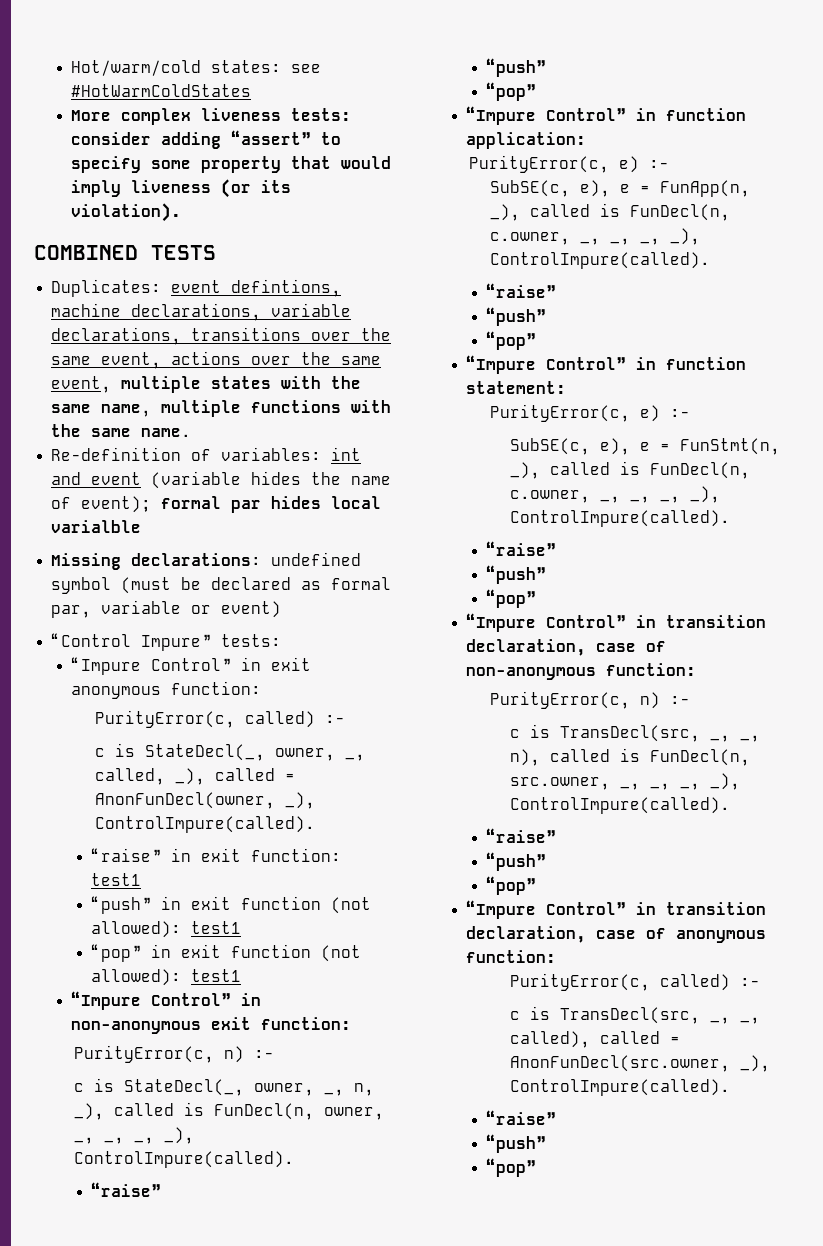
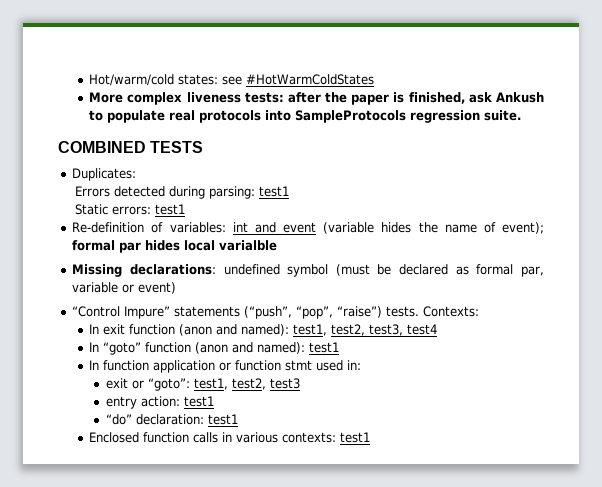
- More complex liveness tests: consider adding “assert” to specify some property that would imply liveness (or its violation).
+ More complex liveness tests: after the paper is finished, ask Ankush to populate real protocols into SampleProtocols regression suite.
  COMBINED TESTS
- Duplicates: event defintions, machine declarations, variable declarations, transitions over the same event, actions over the same event, multiple states with the same name, multiple functions with the same name.
+ Duplicates:
+ Errors detected during parsing: test1
+ Static errors: test1
- “Control Impure” tests:
- “Impure Control” in exit anonymous function:
- PurityError(c, called) :-
- c is StateDecl(_, owner, _, called, _), called = AnonFunDecl(owner, _), ControlImpure(called).
- “raise” in exit function: test1
- “push” in exit function (not allowed): test1
- “pop” in exit function (not allowed): test1
- “Impure Control” in non-anonymous exit function:
- PurityError(c, n) :-
- c is StateDecl(_, owner, _, n, _), called is FunDecl(n, owner, _, _, _, _), ControlImpure(called).
- “raise”
- “push”
- “pop”
- “Impure Control” in function application:
- PurityError(c, e) :-
- SubSE(c, e), e = FunApp(n, _), called is FunDecl(n, c.owner, _, _, _, _), ControlImpure(called).
- “raise”
- “push”
- “pop”
- “Impure Control” in function statement:
- PurityError(c, e) :-
- SubSE(c, e), e = FunStmt(n, _), called is FunDecl(n, c.owner, _, _, _, _), ControlImpure(called).
- “raise”
- “push”
- “pop”
- “Impure Control” in transition declaration, case of non-anonymous function:
- PurityError(c, n) :-
- c is TransDecl(src, _, _, n), called is FunDecl(n, src.owner, _, _, _, _), ControlImpure(called).
- “raise”
- “push”
- “pop”
- “Impure Control” in transition declaration, case of anonymous function:
- PurityError(c, called) :-
- c is TransDecl(src, _, _, called), called = AnonFunDecl(src.owner, _), ControlImpure(called).
- “raise”
- “push”
- “pop”
+ “Control Impure” statements (“push”, “pop”, “raise”) tests. Contexts:
+ In exit function (anon and named): test1, test2, test3, test4
+ In “goto” function (anon and named): test1
+ In function application or function stmt used in:
+ exit or “goto”: test1, test2, test3
+ entry action: test1
+ “do” declaration: test1
+ Enclosed function calls in various contexts: test1

